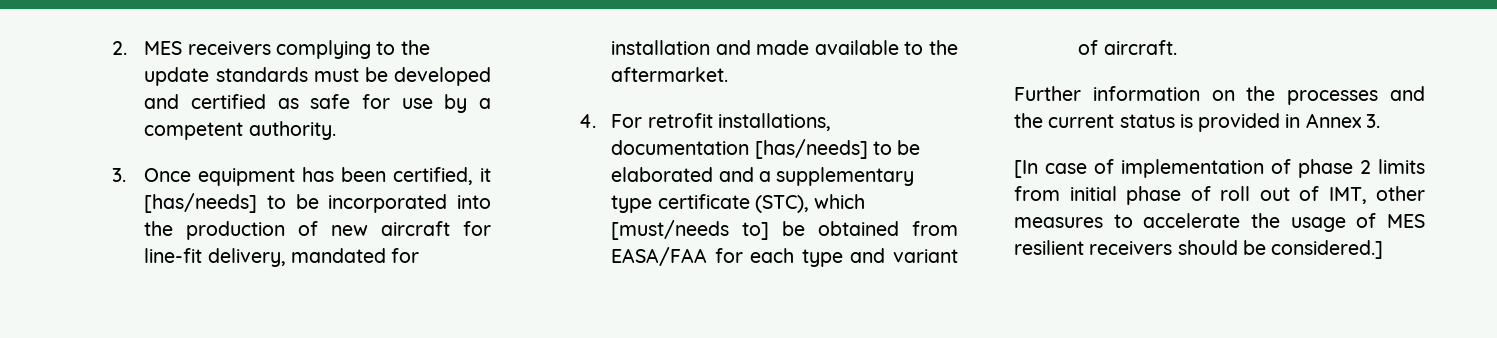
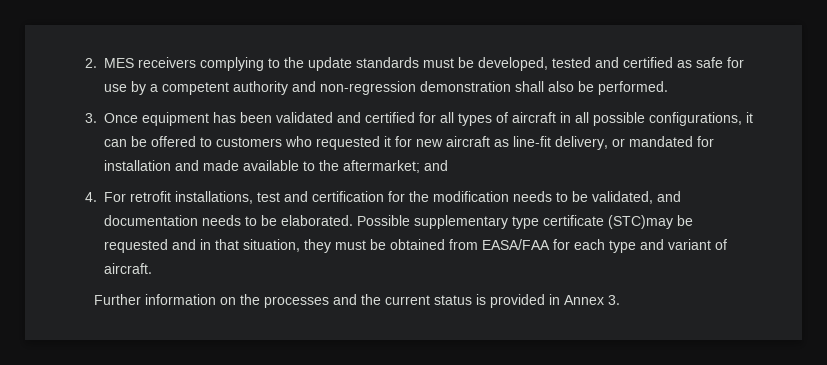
- 2. MES receivers complying to the update standards must be developed and certified as safe for use by a competent authority.
+ 2. MES receivers complying to the update standards must be developed, tested and certified as safe for use by a competent authority and non-regression demonstration shall also be performed.
- 3. Once equipment has been certified, it [has/needs] to be incorporated into the production of new aircraft for line-fit delivery, mandated for installation and made available to the aftermarket.
+ 3. Once equipment has been validated and certified for all types of aircraft in all possible configurations, it can be offered to customers who requested it for new aircraft as line-fit delivery, or mandated for installation and made available to the aftermarket; and
- 4. For retrofit installations, documentation [has/needs] to be elaborated and a supplementary type certificate (STC), which [must/needs to] be obtained from EASA/FAA for each type and variant of aircraft.
+ 4. For retrofit installations, test and certification for the modification needs to be validated, and documentation needs to be elaborated. Possible supplementary type certificate (STC)may be requested and in that situation, they must be obtained from EASA/FAA for each type and variant of aircraft.
- [In case of implementation of phase 2 limits from initial phase of roll out of IMT, other measures to accelerate the usage of MES resilient receivers should be considered.]

